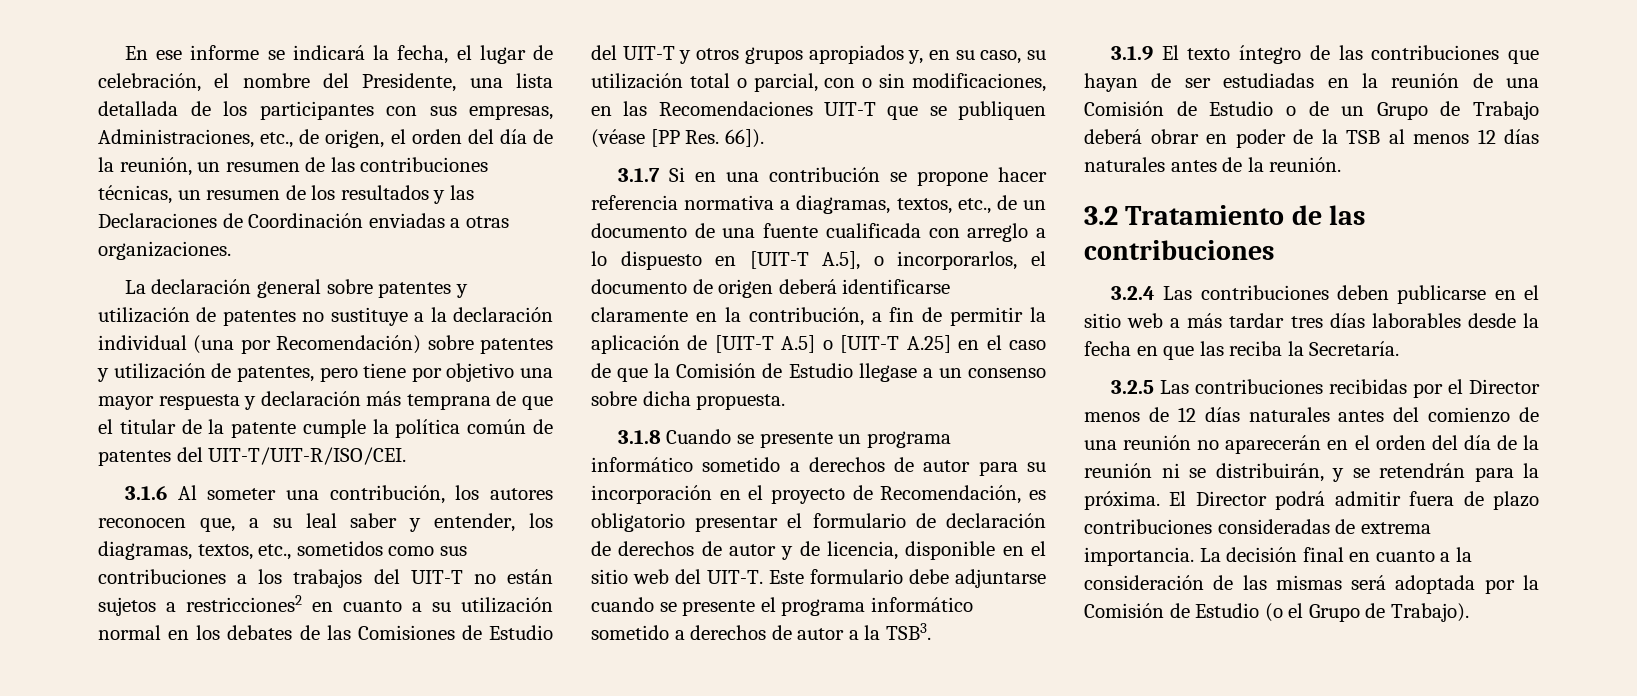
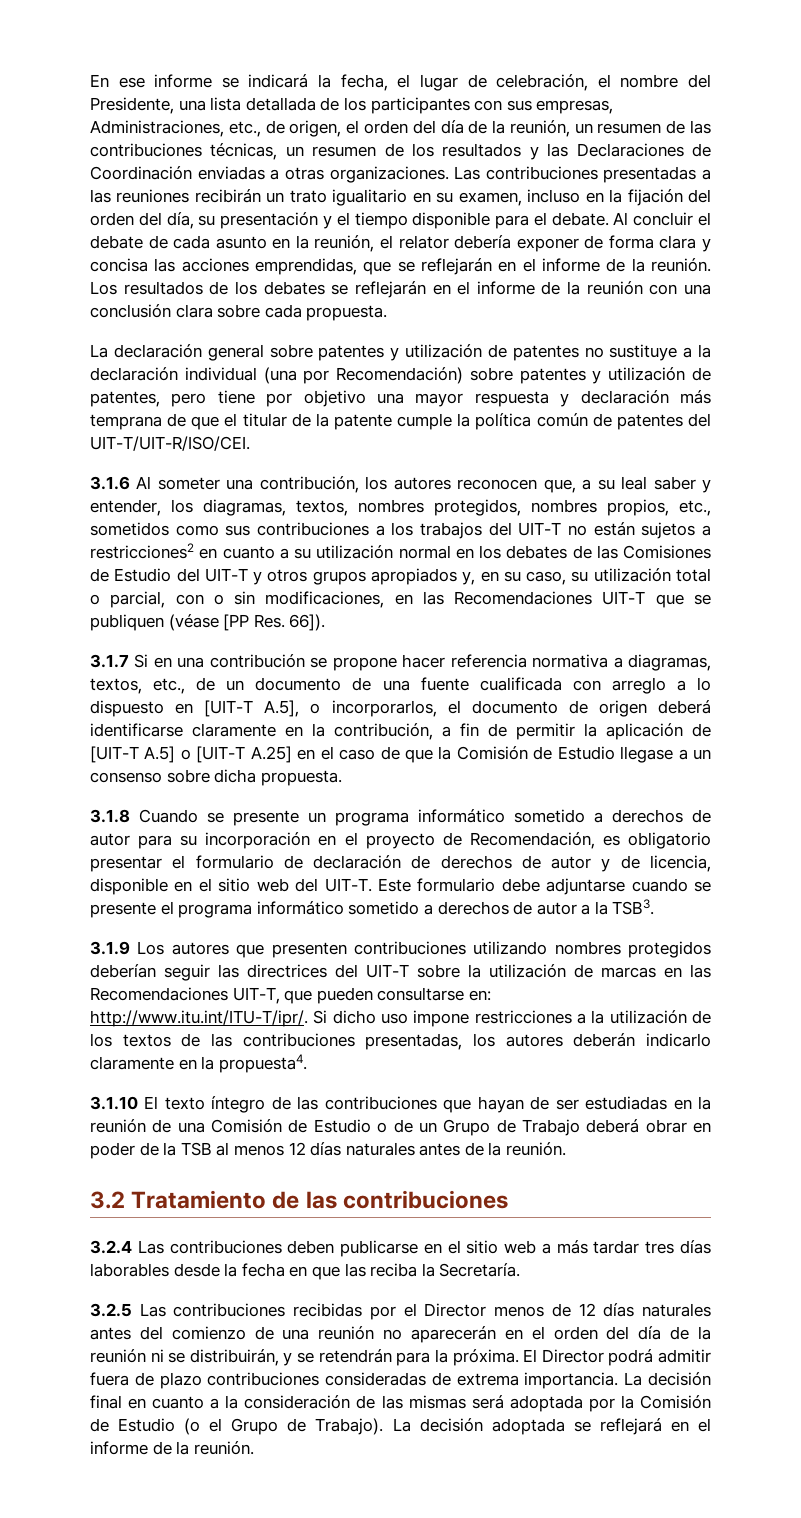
+ Las contribuciones presentadas a las reuniones recibirán un trato igualitario en su examen, incluso en la fijación del orden del día, su presentación y el tiempo disponible para el debate. Al concluir el debate de cada asunto en la reunión, el relator debería exponer de forma clara y concisa las acciones emprendidas, que se reflejarán en el informe de la reunión. Los resultados de los debates se reflejarán en el informe de la reunión con una conclusión clara sobre cada propuesta.
- 3.1.6 Al someter una contribución, los autores reconocen que, a su leal saber y entender, los diagramas, textos, etc., sometidos como sus contribuciones a los trabajos del UIT-T no están sujetos a restricciones2 en cuanto a su utilización normal en los debates de las Comisiones de Estudio del UIT-T y otros grupos apropiados y, en su caso, su utilización total o parcial, con o sin modificaciones, en las Recomendaciones UIT-T que se publiquen (véase [PP Res. 66]).
+ 3.1.6 Al someter una contribución, los autores reconocen que, a su leal saber y entender, los diagramas, textos, nombres protegidos, nombres propios, etc., sometidos como sus contribuciones a los trabajos del UIT-T no están sujetos a restricciones2 en cuanto a su utilización normal en los debates de las Comisiones de Estudio del UIT-T y otros grupos apropiados y, en su caso, su utilización total o parcial, con o sin modificaciones, en las Recomendaciones UIT-T que se publiquen (véase [PP Res. 66]).
- 3.1.9 El texto íntegro de las contribuciones que hayan de ser estudiadas en la reunión de una Comisión de Estudio o de un Grupo de Trabajo deberá obrar en poder de la TSB al menos 12 días naturales antes de la reunión.
+ 3.1.9 Los autores que presenten contribuciones utilizando nombres protegidos deberían seguir las directrices del UIT-T sobre la utilización de marcas en las Recomendaciones UIT-T, que pueden consultarse en: http://www.itu.int/ITU-T/ipr/. Si dicho uso impone restricciones a la utilización de los textos de las contribuciones presentadas, los autores deberán indicarlo claramente en la propuesta4.
+ 3.1.10 El texto íntegro de las contribuciones que hayan de ser estudiadas en la reunión de una Comisión de Estudio o de un Grupo de Trabajo deberá obrar en poder de la TSB al menos 12 días naturales antes de la reunión.
+ La decisión adoptada se reflejará en el informe de la reunión.

